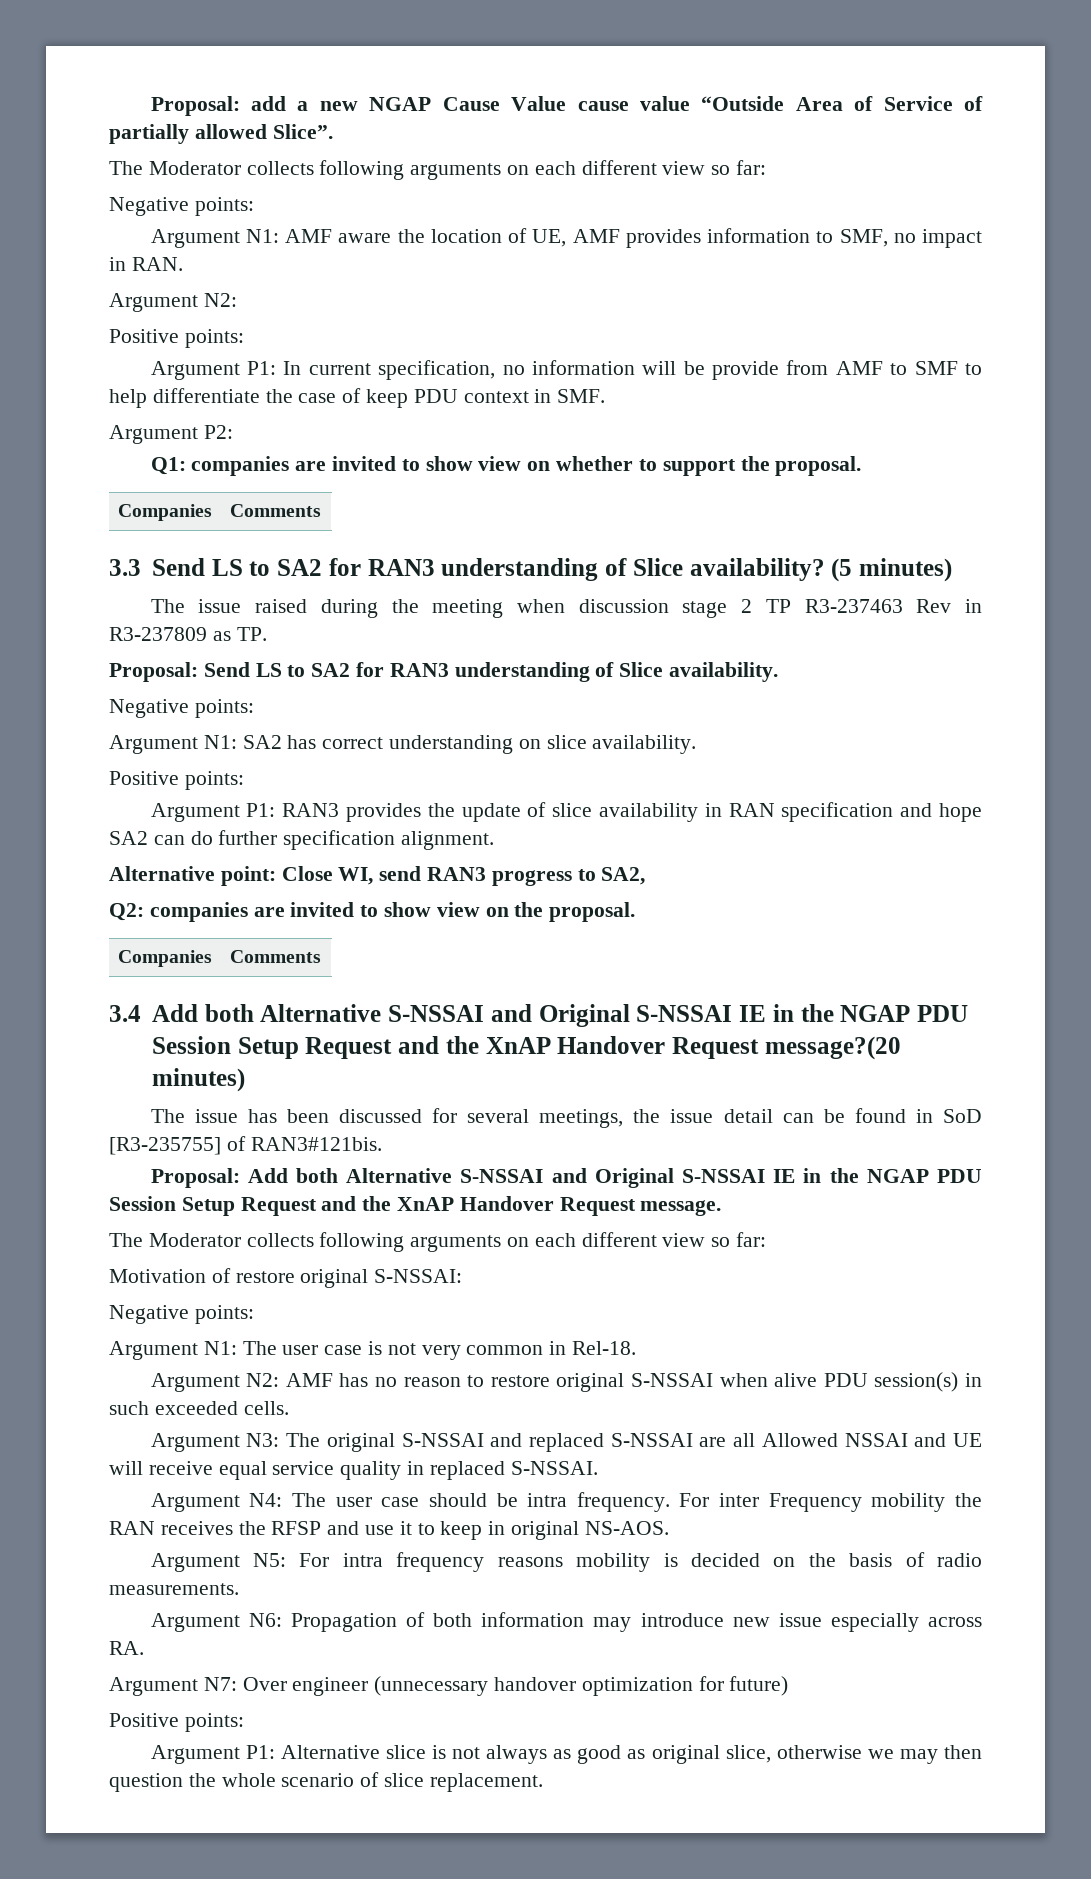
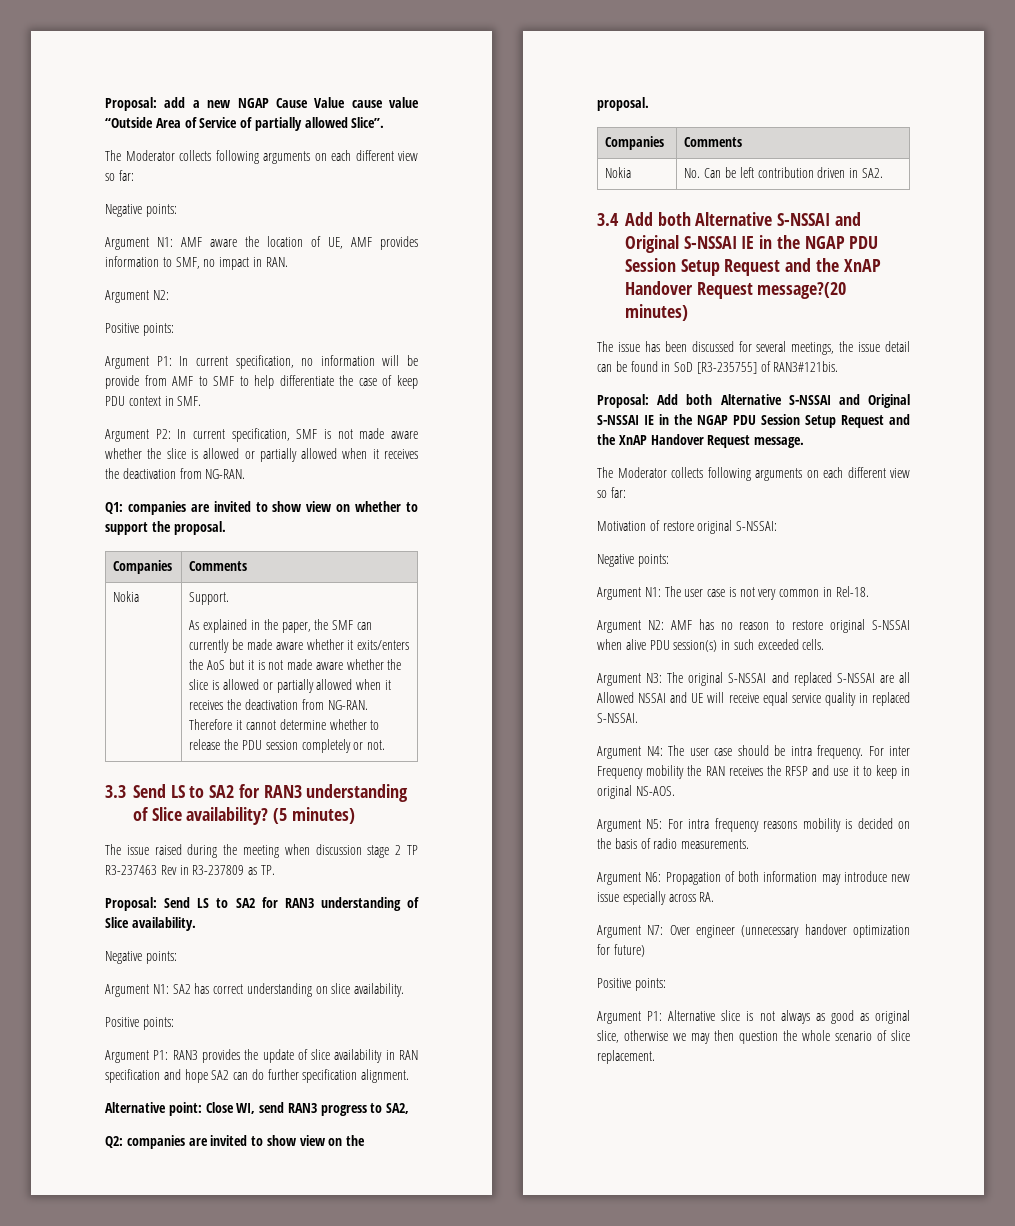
- Argument P2:
+ Argument P2: In current specification, SMF is not made aware whether the slice is allowed or partially allowed when it receives the deactivation from NG-RAN.
+ Nokia | Support.
+ As explained in the paper, the SMF can currently be made aware whether it exits/enters the AoS but it is not made aware whether the slice is allowed or partially allowed when it receives the deactivation from NG-RAN. Therefore it cannot determine whether to release the PDU session completely or not.
+ Nokia | No. Can be left contribution driven in SA2.

